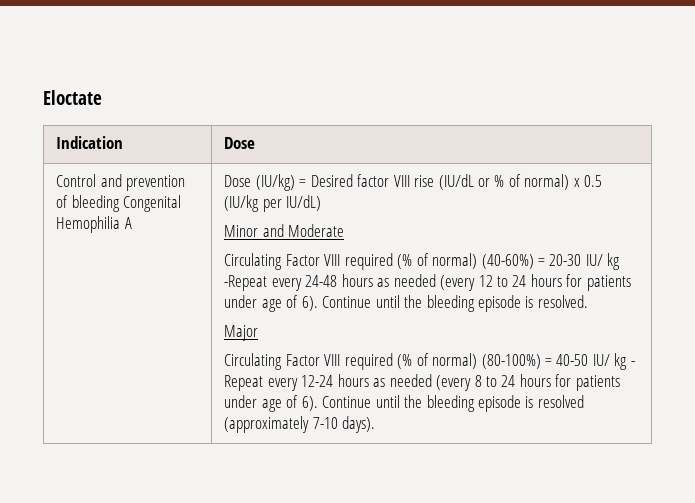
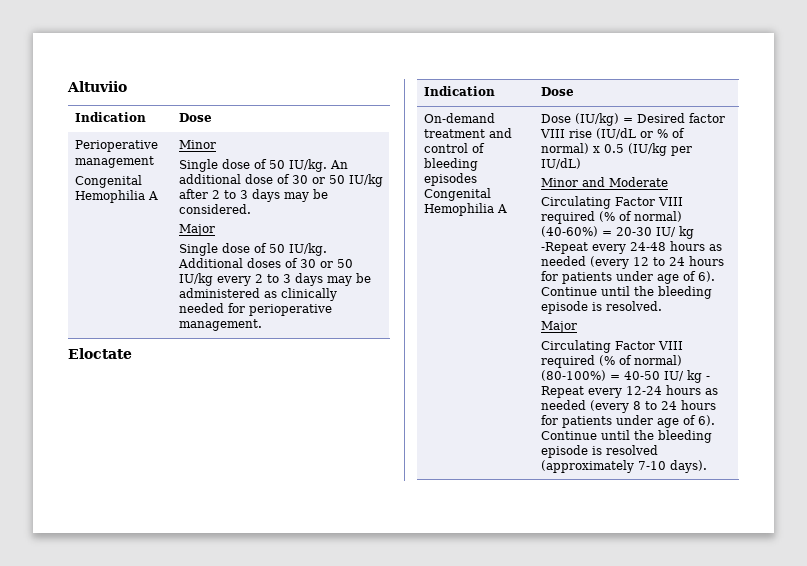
+ Altuviio
+ Indication | Dose
+ Perioperative management
+ Congenital Hemophilia A | Minor
+ Single dose of 50 IU/kg. An additional dose of 30 or 50 IU/kg after 2 to 3 days may be considered.
+ Major
+ Single dose of 50 IU/kg. Additional doses of 30 or 50 IU/kg every 2 to 3 days may be administered as clinically needed for perioperative management.
- Control and prevention of bleeding Congenital Hemophilia A
+ On-demand treatment and control of bleeding episodes Congenital Hemophilia A

